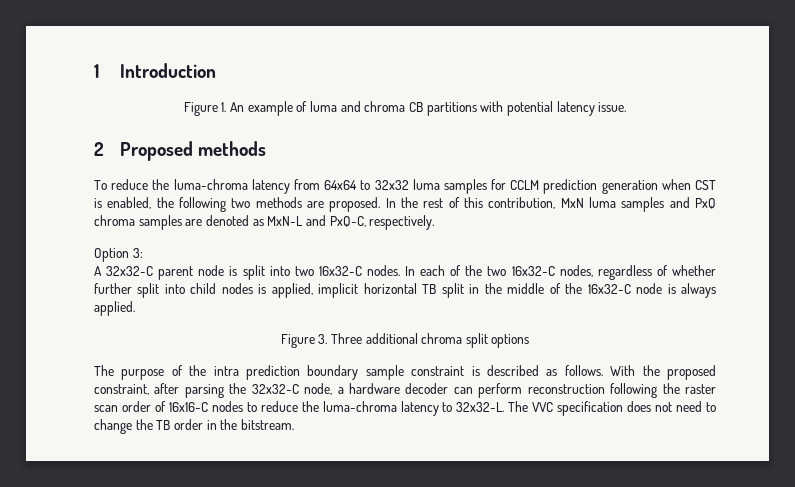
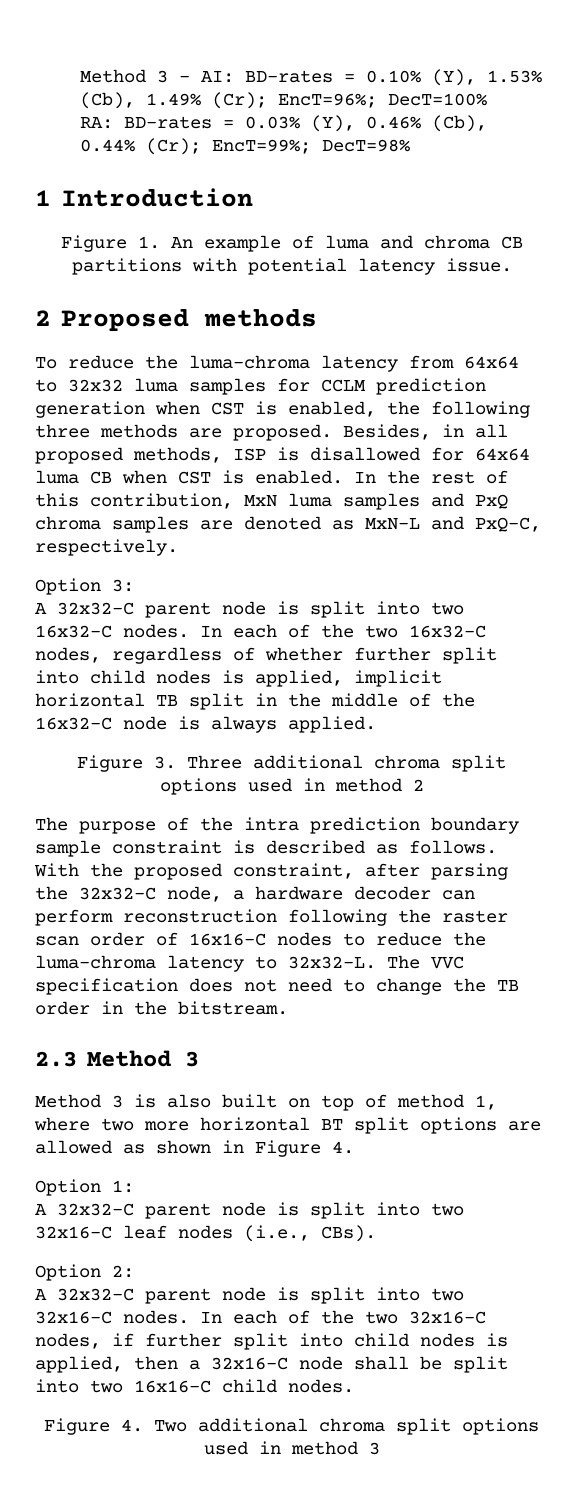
+ Method 3 – AI: BD-rates = 0.10% (Y), 1.53% (Cb), 1.49% (Cr); EncT=96%; DecT=100%
+ RA: BD-rates = 0.03% (Y), 0.46% (Cb), 0.44% (Cr); EncT=99%; DecT=98%
- To reduce the luma-chroma latency from 64x64 to 32x32 luma samples for CCLM prediction generation when CST is enabled, the following two methods are proposed.
+ To reduce the luma-chroma latency from 64x64 to 32x32 luma samples for CCLM prediction generation when CST is enabled, the following three methods are proposed.
+ Besides, in all proposed methods, ISP is disallowed for 64x64 luma CB when CST is enabled.
- Figure 3. Three additional chroma split options
+ Figure 3. Three additional chroma split options used in method 2
+ 2.3 Method 3
+ Method 3 is also built on top of method 1, where two more horizontal BT split options are allowed as shown in Figure 4.
+ Option 1:
+ A 32x32-C parent node is split into two 32x16-C leaf nodes (i.e., CBs).
+ Option 2:
+ A 32x32-C parent node is split into two 32x16-C nodes. In each of the two 32x16-C nodes, if further split into child nodes is applied, then a 32x16-C node shall be split into two 16x16-C child nodes.
+ Figure 4. Two additional chroma split options used in method 3

